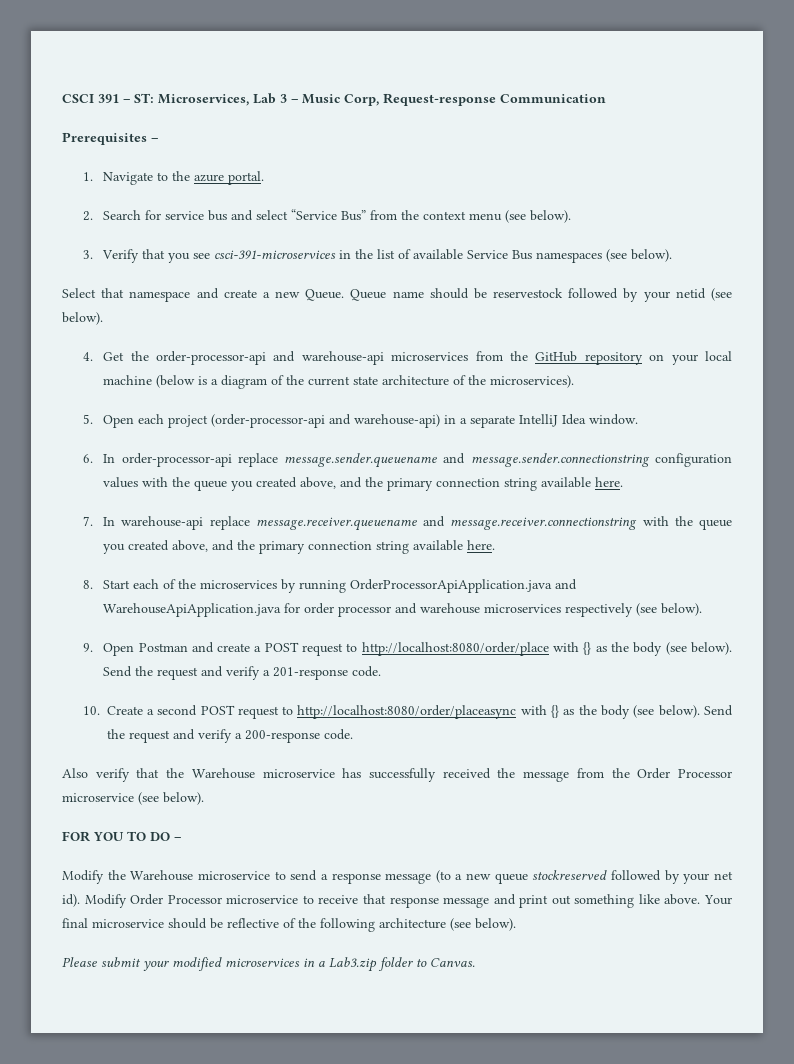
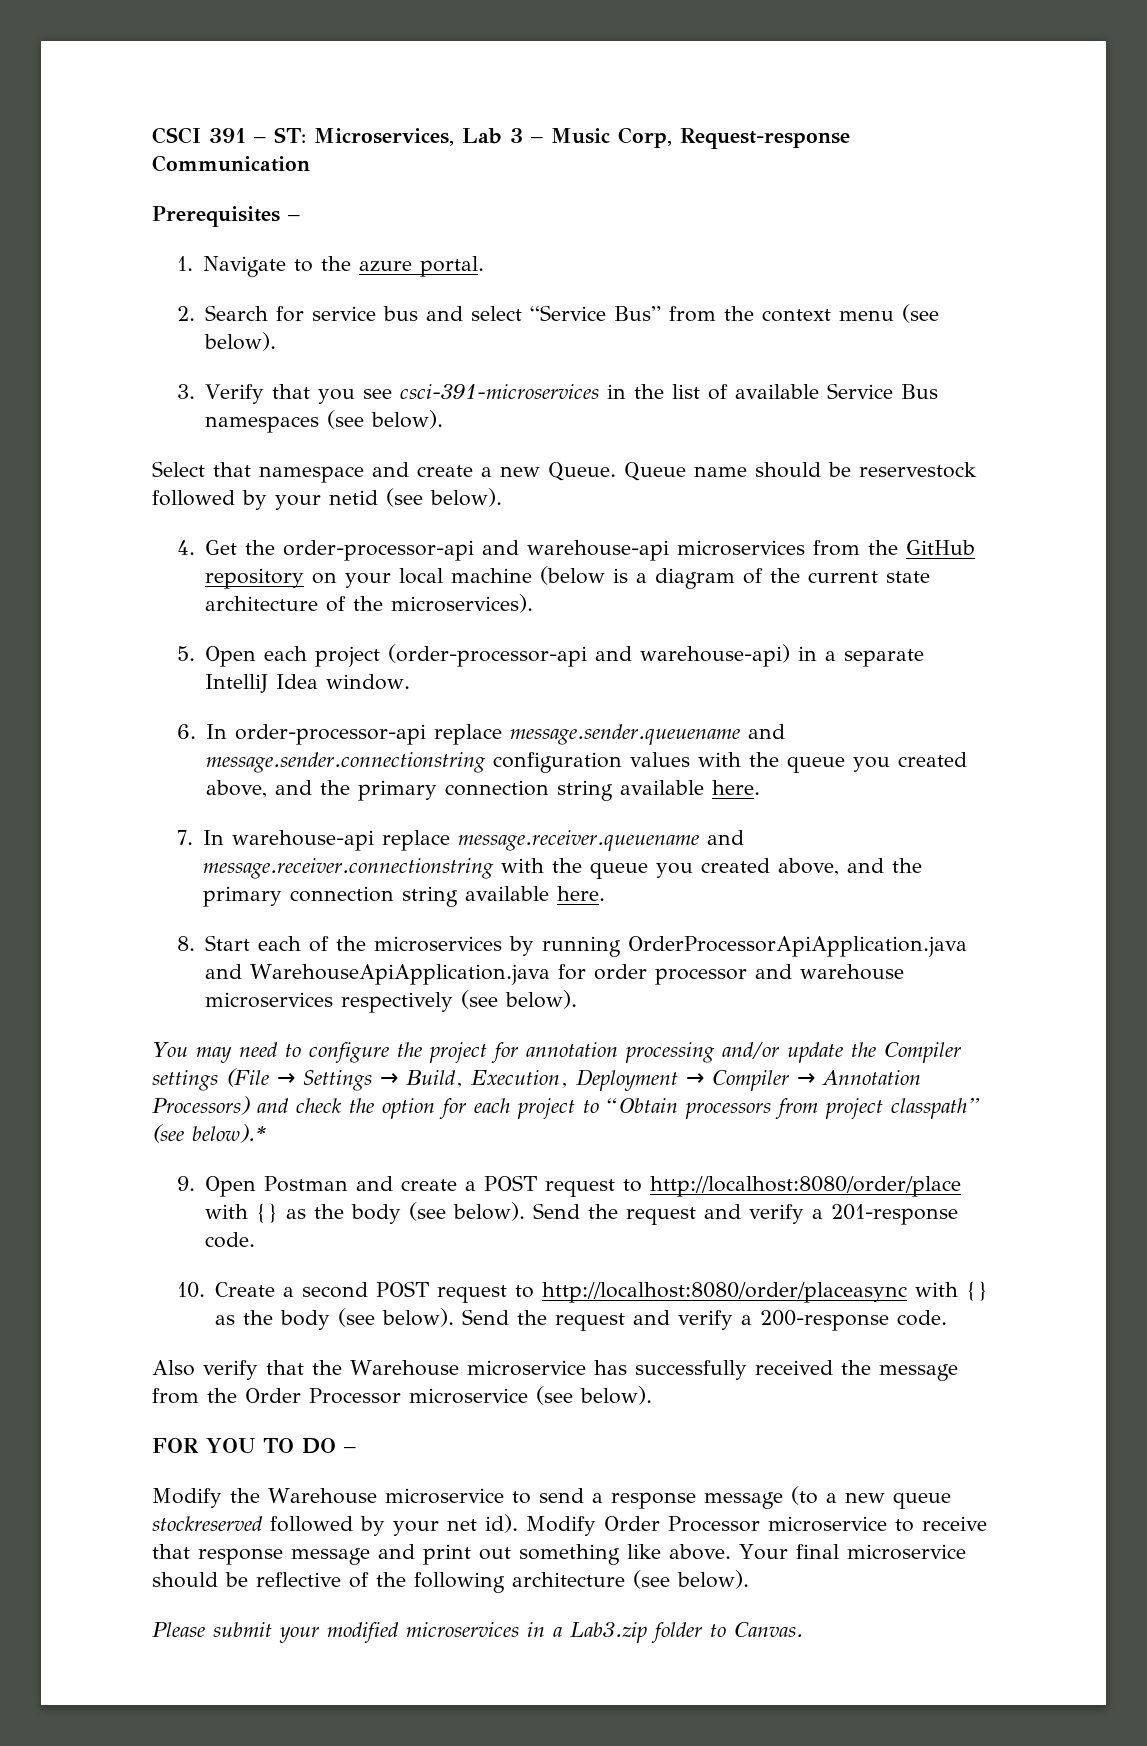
+ You may need to configure the project for annotation processing and/or update the Compiler settings (File → Settings → Build, Execution, Deployment → Compiler → Annotation Processors) and check the option for each project to “Obtain processors from project classpath” (see below).*

